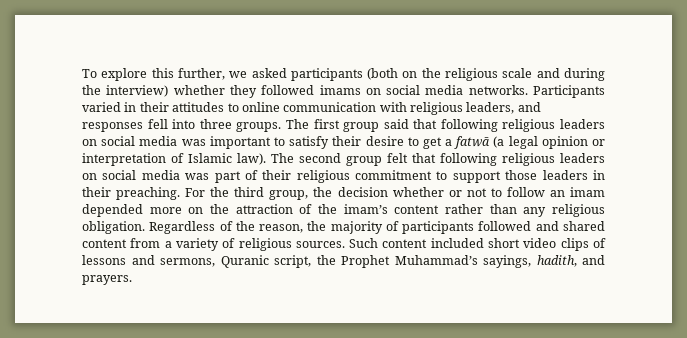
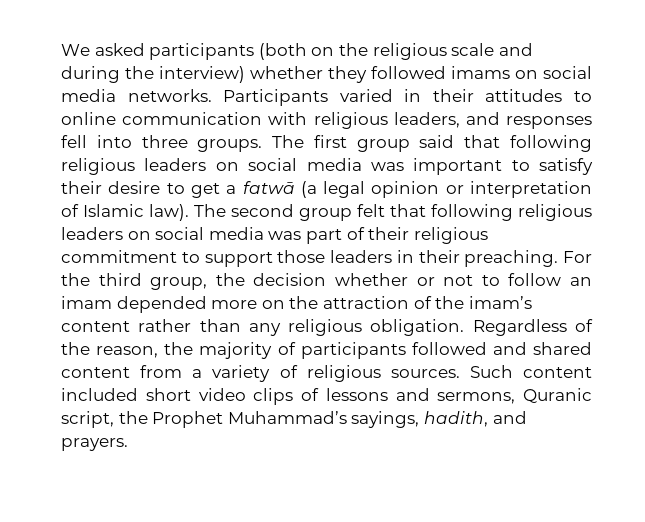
- To explore this further, we asked participants (both on the religious scale and during the interview) whether they followed imams on social media networks.
+ We asked participants (both on the religious scale and during the interview) whether they followed imams on social media networks.

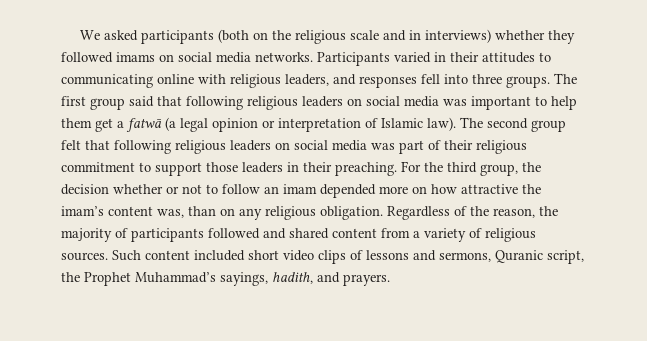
- We asked participants (both on the religious scale and during the interview) whether they followed imams on social media networks.
+ We asked participants (both on the religious scale and in interviews) whether they followed imams on social media networks.
- Participants varied in their attitudes to online communication with religious leaders, and responses fell into three groups.
+ Participants varied in their attitudes to communicating online with religious leaders, and responses fell into three groups.
- The first group said that following religious leaders on social media was important to satisfy their desire to get a fatwā (a legal opinion or interpretation of Islamic law).
+ The first group said that following religious leaders on social media was important to help them get a fatwā (a legal opinion or interpretation of Islamic law).
- For the third group, the decision whether or not to follow an imam depended more on the attraction of the imam’s content rather than any religious obligation.
+ For the third group, the decision whether or not to follow an imam depended more on how attractive the imam’s content was, than on any religious obligation.

